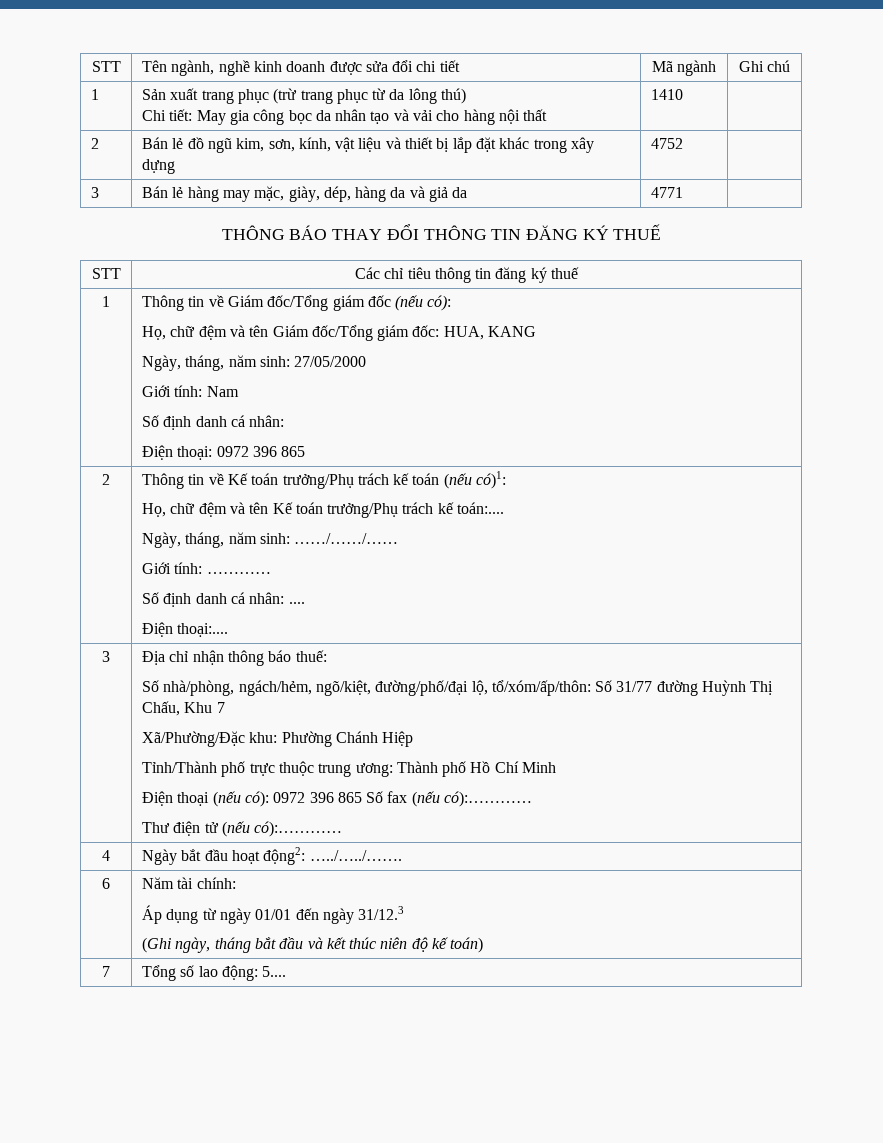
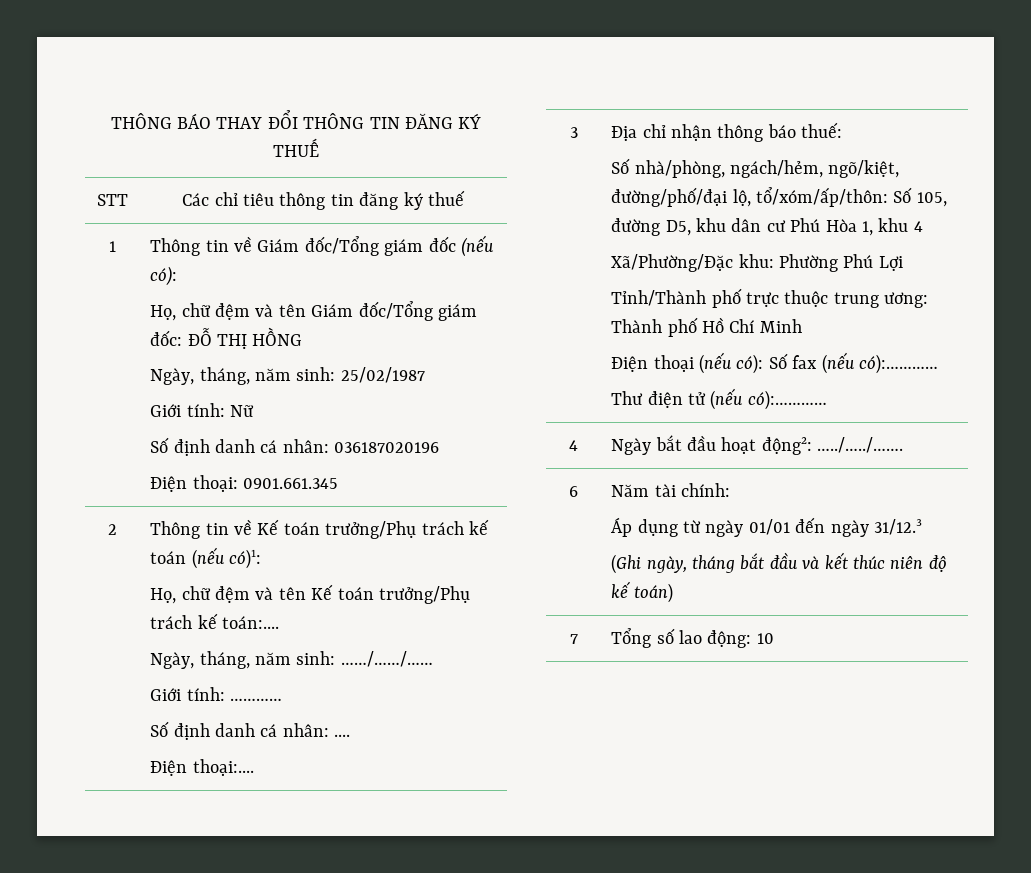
- STT | Tên ngành, nghề kinh doanh được sửa đổi chi tiết | Mã ngành | Ghi chú
- 1 | Sản xuất trang phục (trừ trang phục từ da lông thú)
- Chi tiết: May gia công bọc da nhân tạo và vải cho hàng nội thất | 1410 |
- 2 | Bán lẻ đồ ngũ kim, sơn, kính, vật liệu và thiết bị lắp đặt khác trong xây dựng | 4752 |
- 3 | Bán lẻ hàng may mặc, giày, dép, hàng da và giả da | 4771 |
  1 | Thông tin về Giám đốc/Tổng giám đốc (nếu có):
- Họ, chữ đệm và tên Giám đốc/Tổng giám đốc: HUA, KANG
- Ngày, tháng, năm sinh: 27/05/2000
- Giới tính: Nam
- Số định danh cá nhân:
- Điện thoại: 0972 396 865
+ Họ, chữ đệm và tên Giám đốc/Tổng giám đốc: ĐỖ THỊ HỒNG
+ Ngày, tháng, năm sinh: 25/02/1987
+ Giới tính: Nữ
+ Số định danh cá nhân: 036187020196
+ Điện thoại: 0901.661.345
- Số nhà/phòng, ngách/hẻm, ngõ/kiệt, đường/phố/đại lộ, tổ/xóm/ấp/thôn: Số 31/77 đường Huỳnh Thị Chấu, Khu 7
+ Số nhà/phòng, ngách/hẻm, ngõ/kiệt, đường/phố/đại lộ, tổ/xóm/ấp/thôn: Số 105, đường D5, khu dân cư Phú Hòa 1, khu 4
- Xã/Phường/Đặc khu: Phường Chánh Hiệp
+ Xã/Phường/Đặc khu: Phường Phú Lợi
- Điện thoại (nếu có): 0972 396 865 Số fax (nếu có):…………
+ Điện thoại (nếu có): Số fax (nếu có):…………
- 7 | Tổng số lao động: 5....
+ 7 | Tổng số lao động: 10

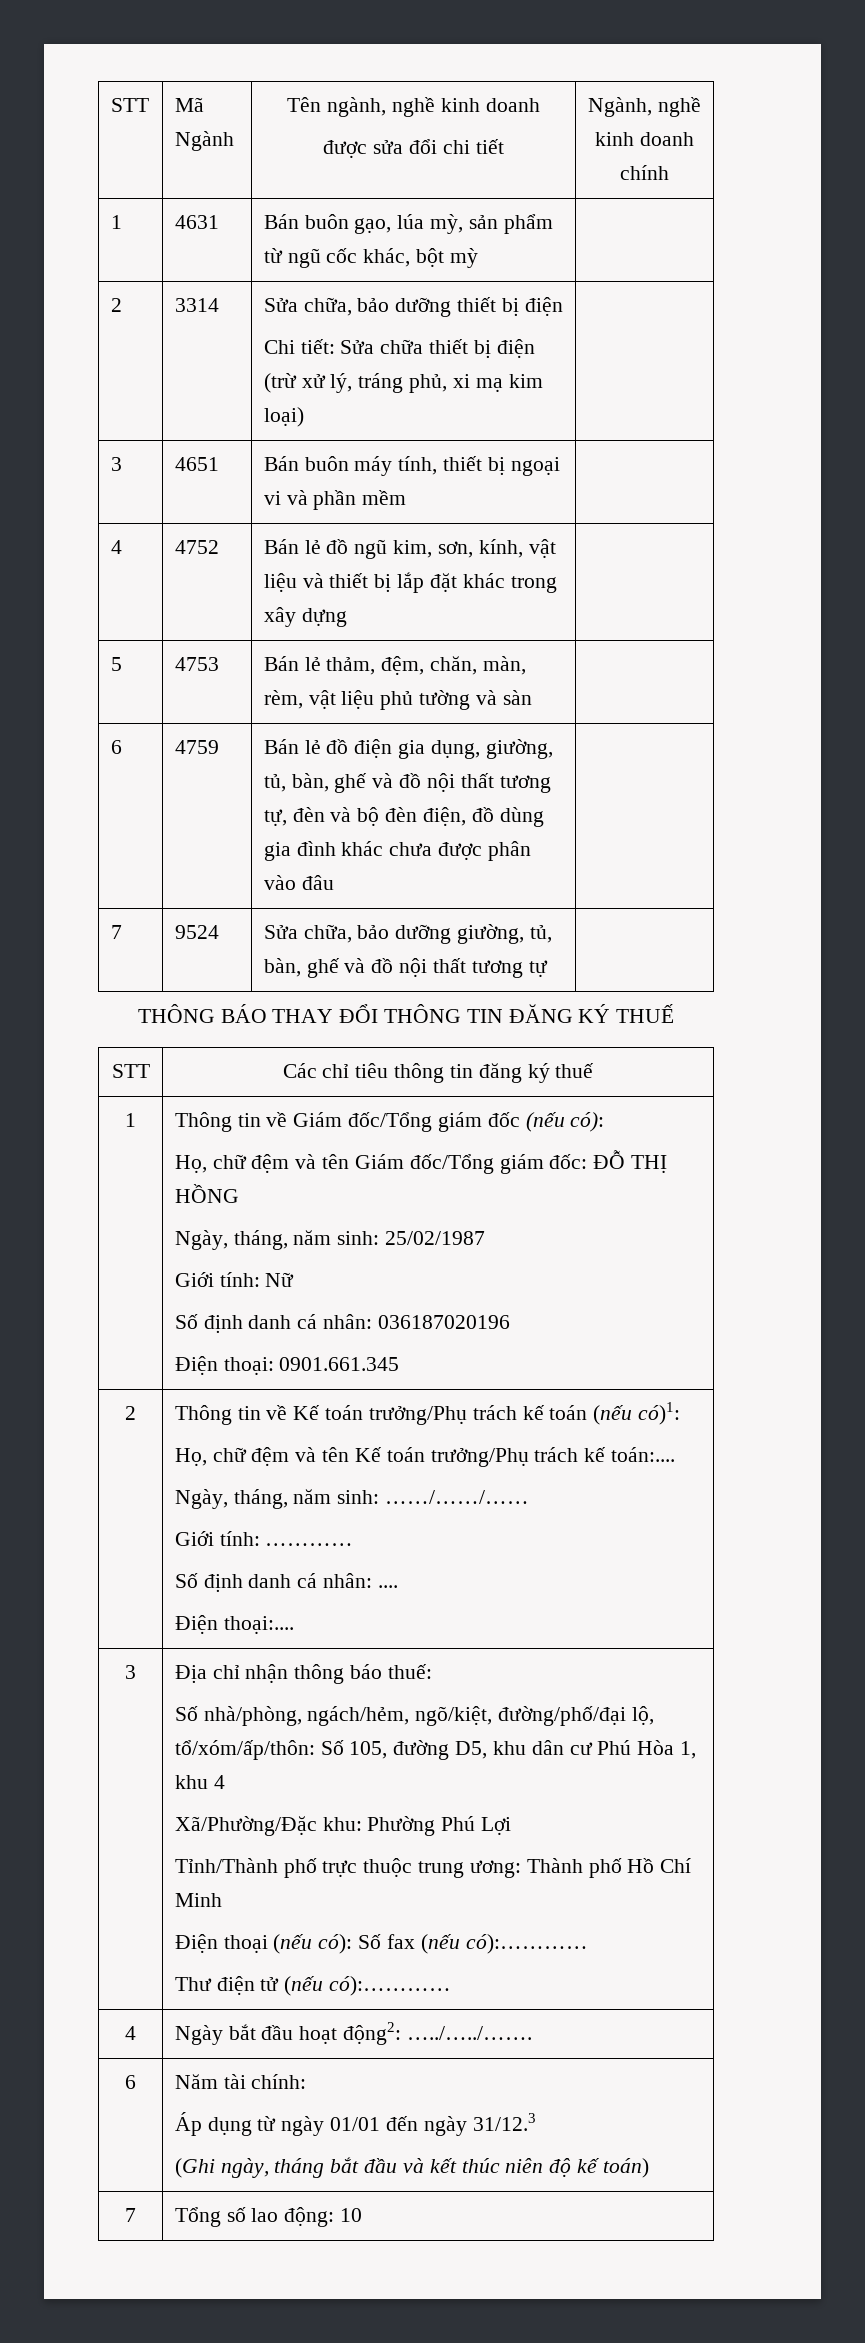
+ STT | Mã Ngành | Tên ngành, nghề kinh doanh
+ được sửa đổi chi tiết | Ngành, nghề kinh doanh chính
+ 1 | 4631 | Bán buôn gạo, lúa mỳ, sản phẩm từ ngũ cốc khác, bột mỳ |
+ 2 | 3314 | Sửa chữa, bảo dưỡng thiết bị điện
+ Chi tiết: Sửa chữa thiết bị điện (trừ xử lý, tráng phủ, xi mạ kim loại) |
+ 3 | 4651 | Bán buôn máy tính, thiết bị ngoại vi và phần mềm |
+ 4 | 4752 | Bán lẻ đồ ngũ kim, sơn, kính, vật liệu và thiết bị lắp đặt khác trong xây dựng |
+ 5 | 4753 | Bán lẻ thảm, đệm, chăn, màn, rèm, vật liệu phủ tường và sàn |
+ 6 | 4759 | Bán lẻ đồ điện gia dụng, giường, tủ, bàn, ghế và đồ nội thất tương tự, đèn và bộ đèn điện, đồ dùng gia đình khác chưa được phân vào đâu |
+ 7 | 9524 | Sửa chữa, bảo dưỡng giường, tủ, bàn, ghế và đồ nội thất tương tự |

